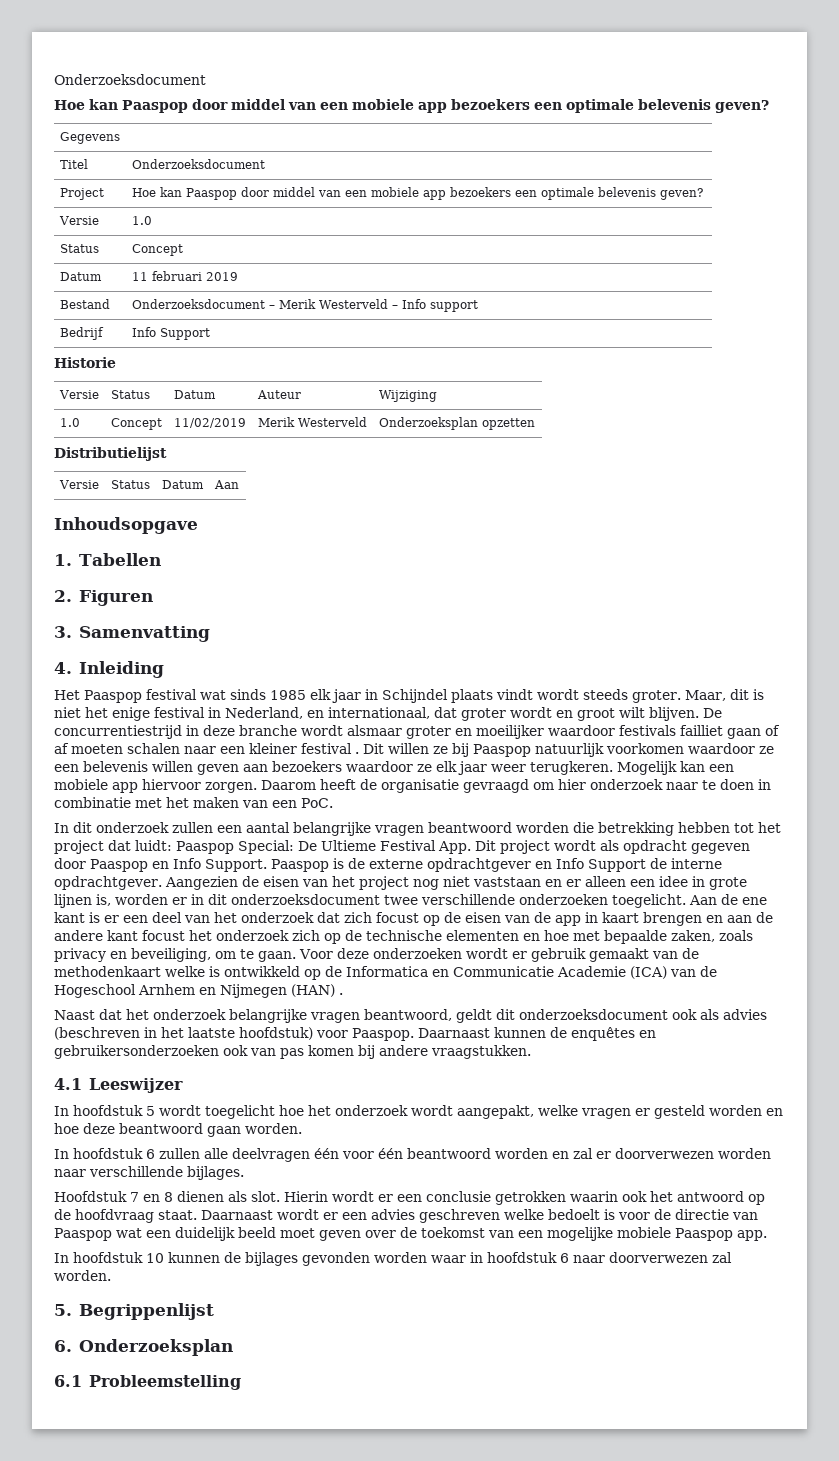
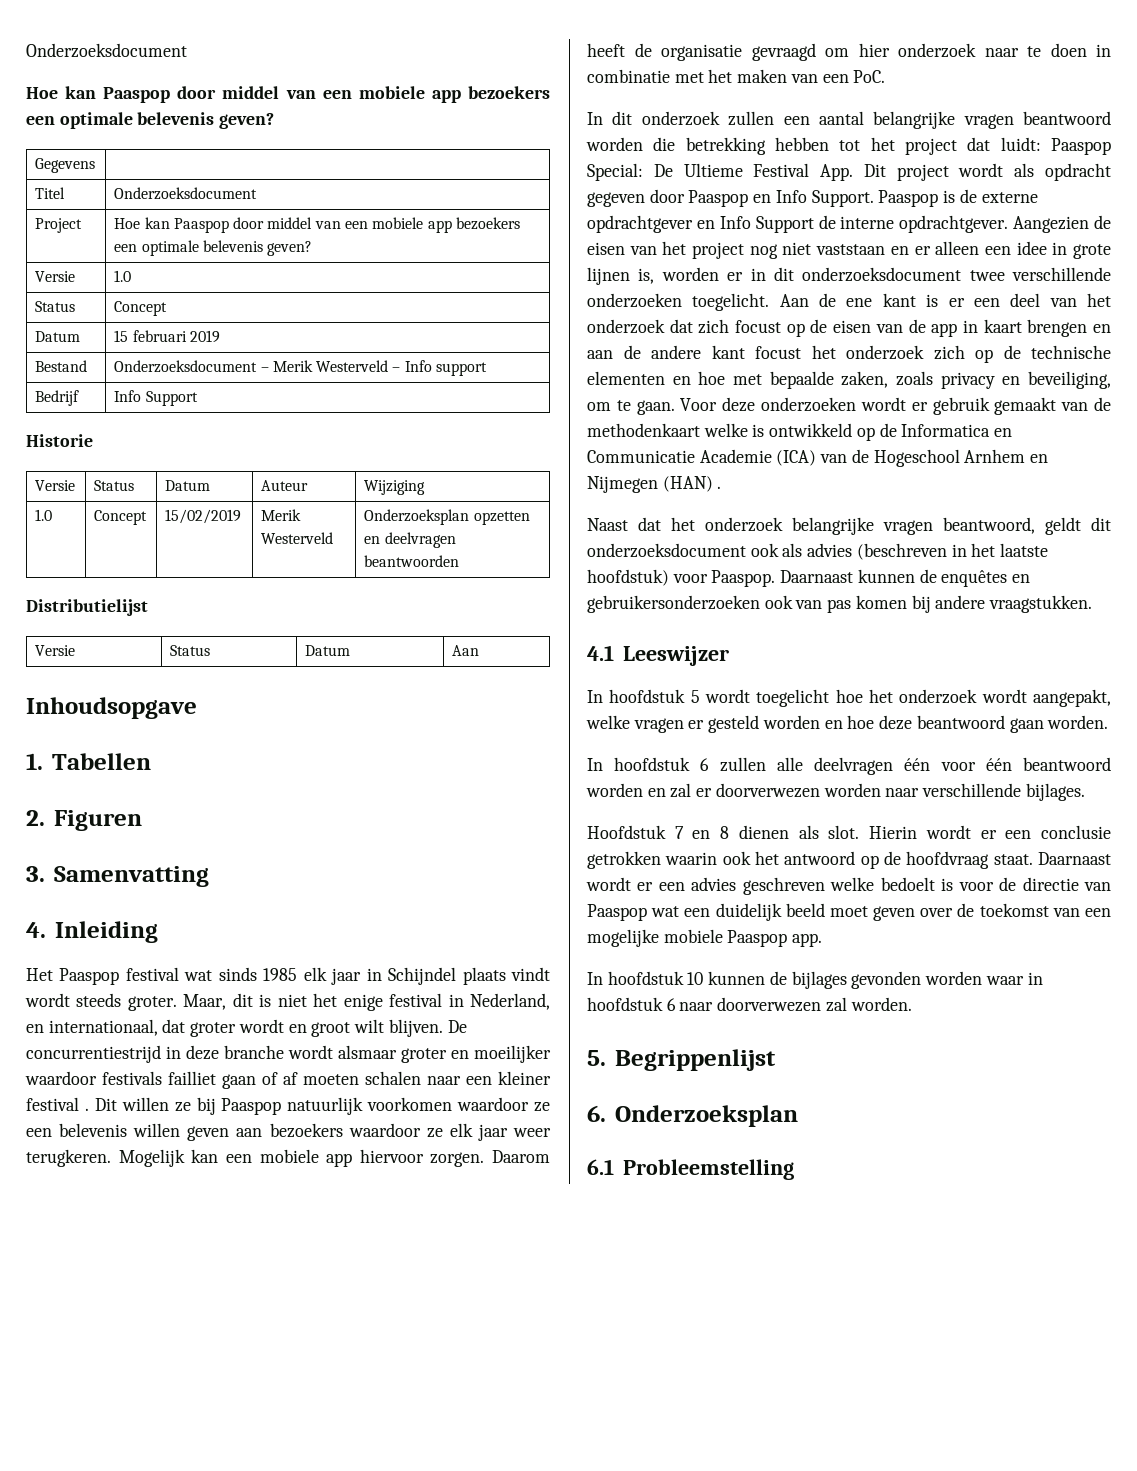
- Datum | 11 februari 2019
+ Datum | 15 februari 2019
- 1.0 | Concept | 11/02/2019 | Merik Westerveld | Onderzoeksplan opzetten
+ 1.0 | Concept | 15/02/2019 | Merik Westerveld | Onderzoeksplan opzetten en deelvragen beantwoorden

